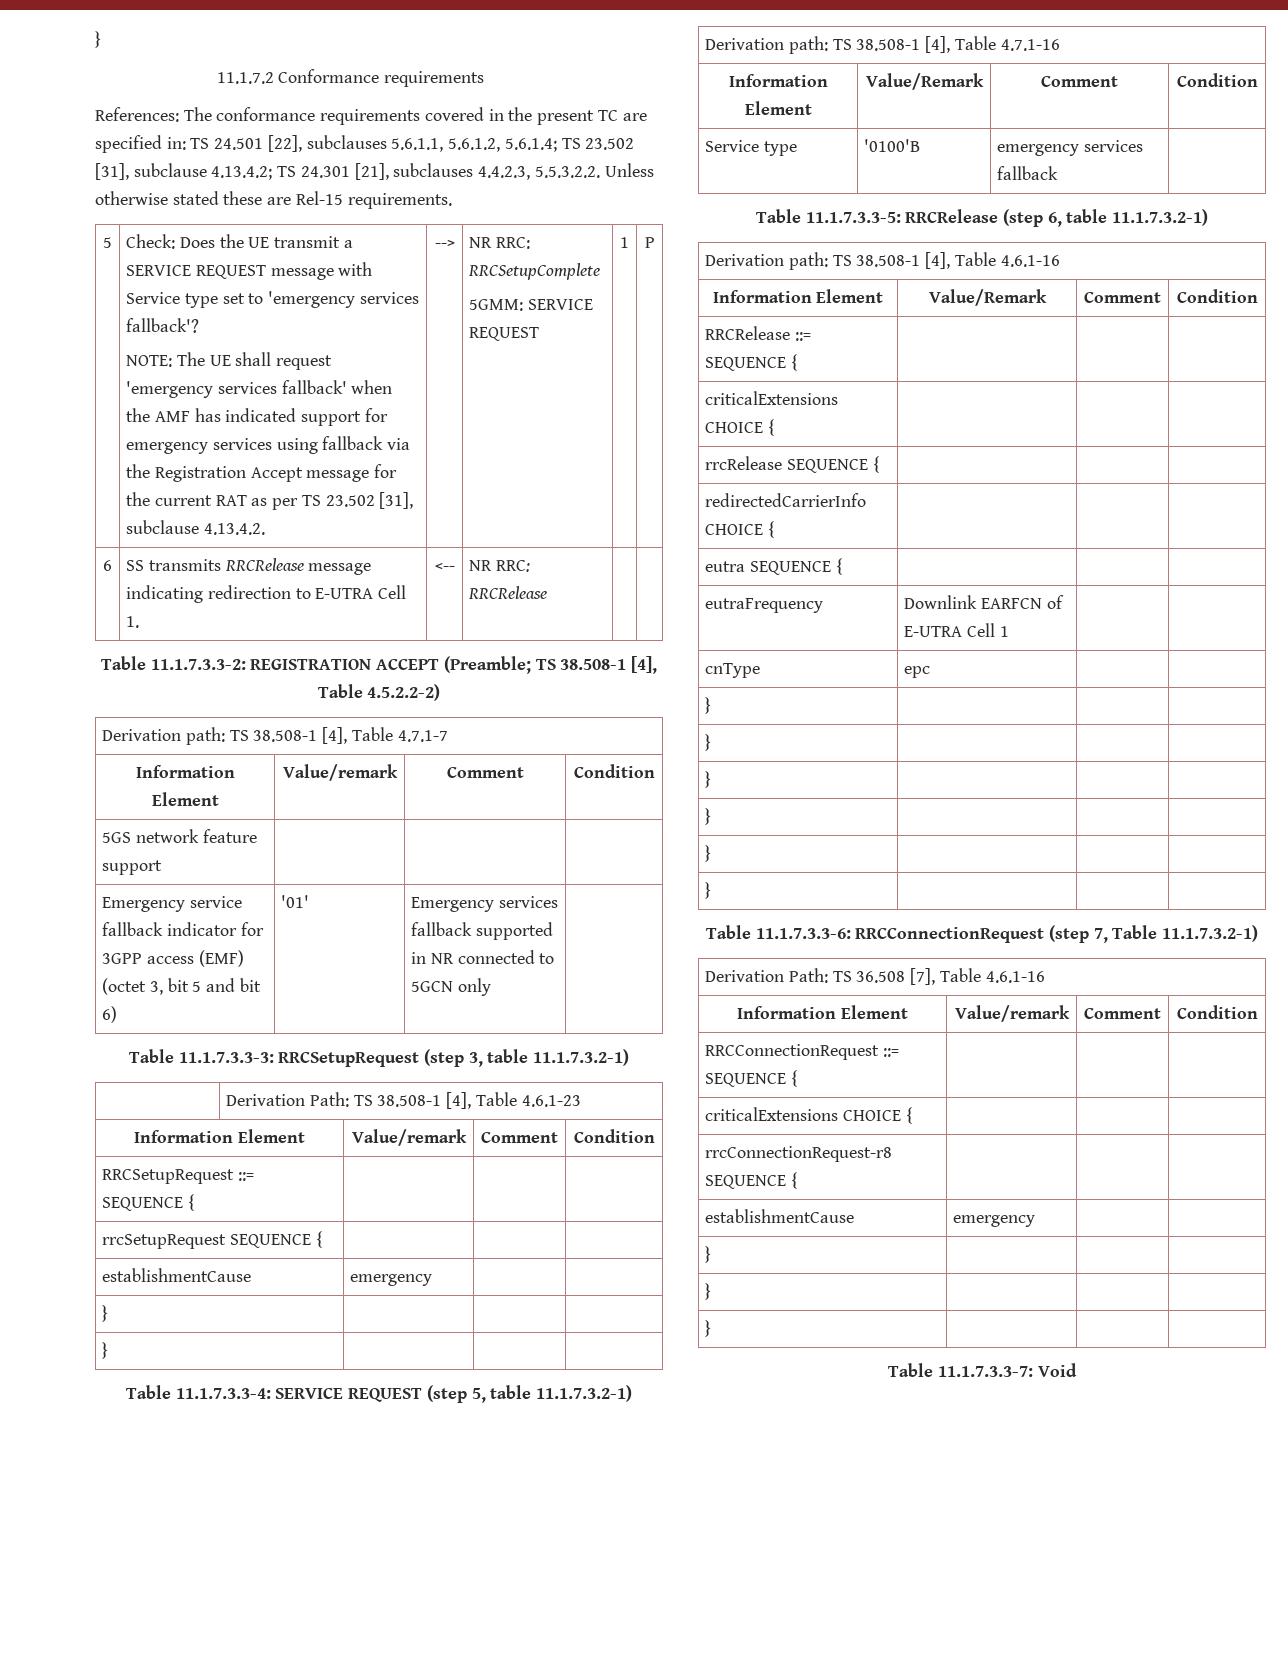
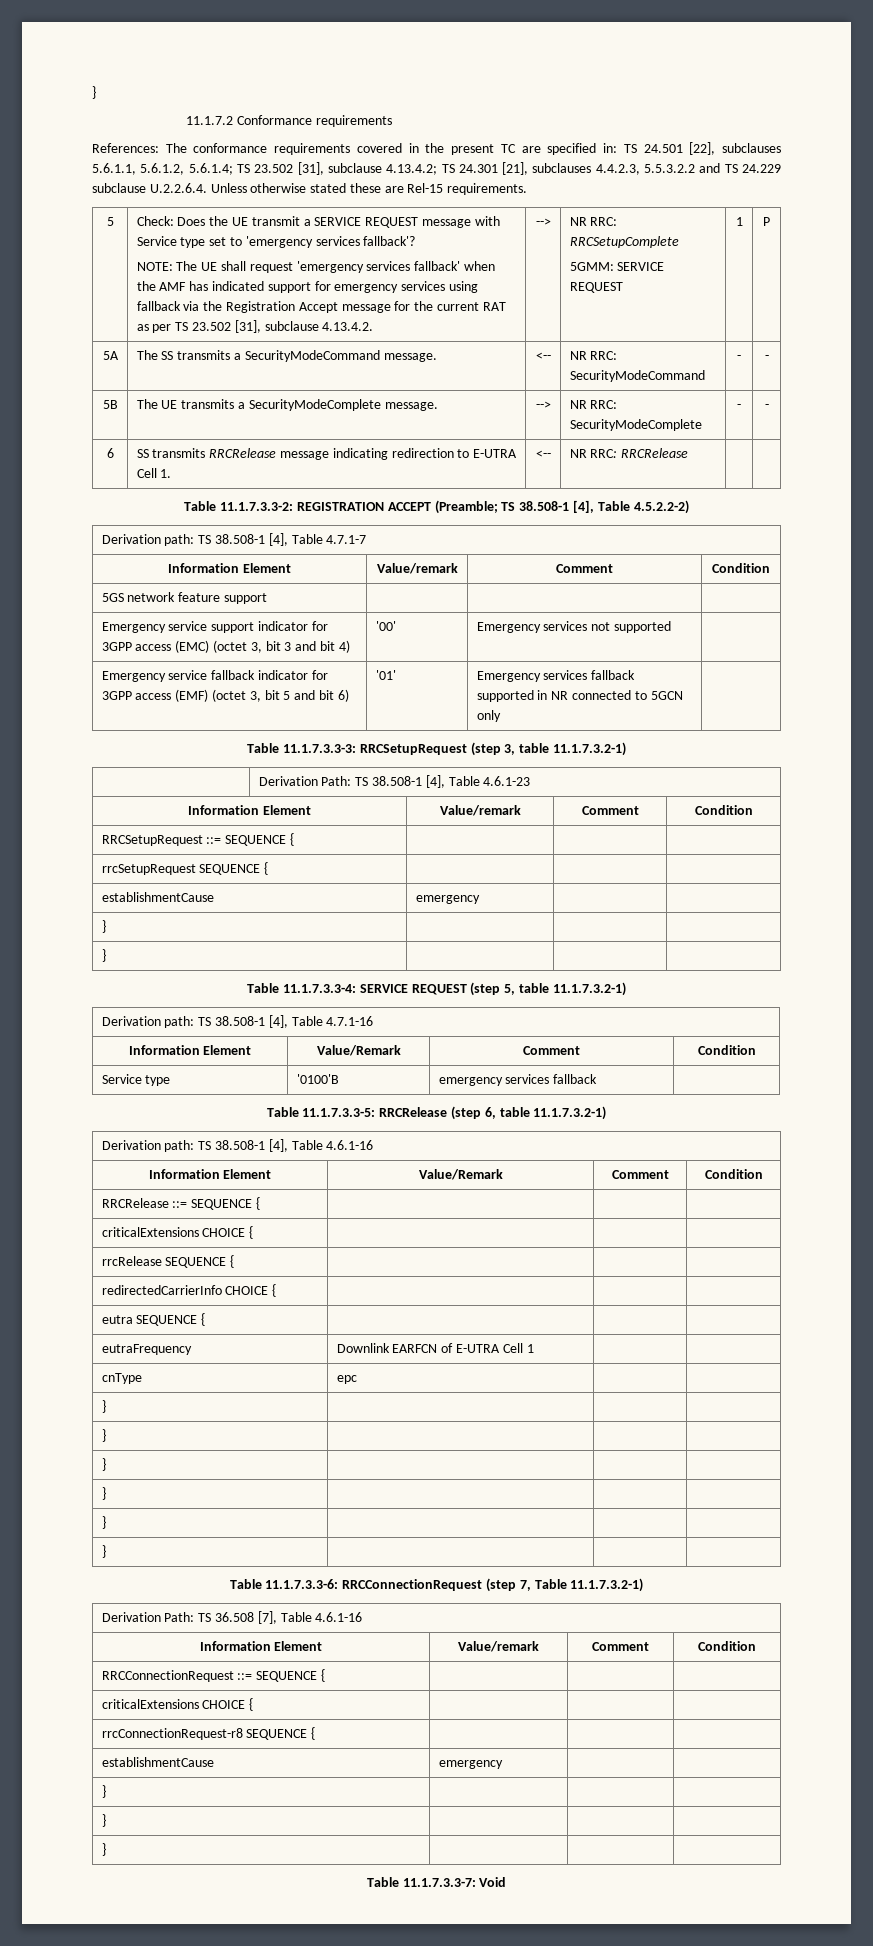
- References: The conformance requirements covered in the present TC are specified in: TS 24.501 [22], subclauses 5.6.1.1, 5.6.1.2, 5.6.1.4; TS 23.502 [31], subclause 4.13.4.2; TS 24.301 [21], subclauses 4.4.2.3, 5.5.3.2.2. Unless otherwise stated these are Rel-15 requirements.
+ References: The conformance requirements covered in the present TC are specified in: TS 24.501 [22], subclauses 5.6.1.1, 5.6.1.2, 5.6.1.4; TS 23.502 [31], subclause 4.13.4.2; TS 24.301 [21], subclauses 4.4.2.3, 5.5.3.2.2 and TS 24.229 subclause U.2.2.6.4. Unless otherwise stated these are Rel-15 requirements.
+ 5A | The SS transmits a SecurityModeCommand message. | <-- | NR RRC: SecurityModeCommand | - | -
+ 5B | The UE transmits a SecurityModeComplete message. | --> | NR RRC: SecurityModeComplete | - | -
+ Emergency service support indicator for 3GPP access (EMC) (octet 3, bit 3 and bit 4) | '00' | Emergency services not supported |

